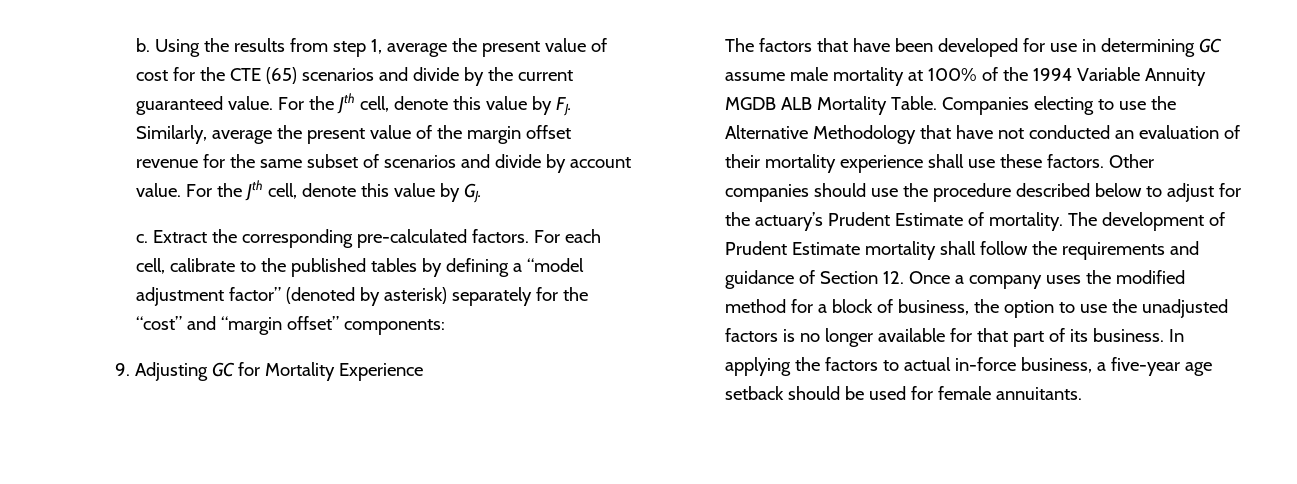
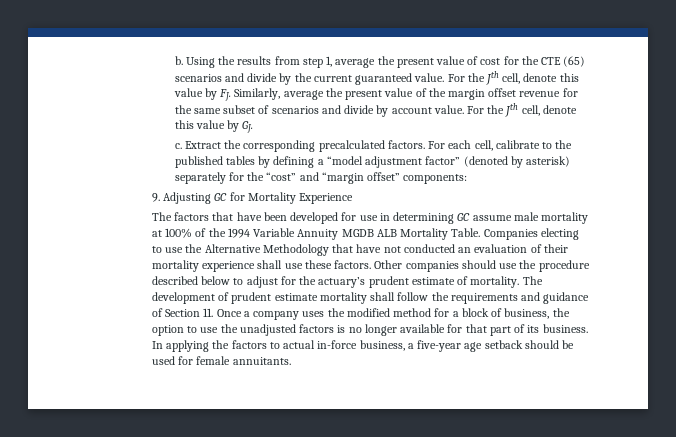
- Extract the corresponding pre-calculated factors.
+ Extract the corresponding precalculated factors.
- Other companies should use the procedure described below to adjust for the actuary’s Prudent Estimate of mortality.
+ Other companies should use the procedure described below to adjust for the actuary’s prudent estimate of mortality.
- The development of Prudent Estimate mortality shall follow the requirements and guidance of Section 12. Once a company uses the modified method for a block of business, the option to use the unadjusted factors is no longer available for that part of its business.
+ The development of prudent estimate mortality shall follow the requirements and guidance of Section 11. Once a company uses the modified method for a block of business, the option to use the unadjusted factors is no longer available for that part of its business.

